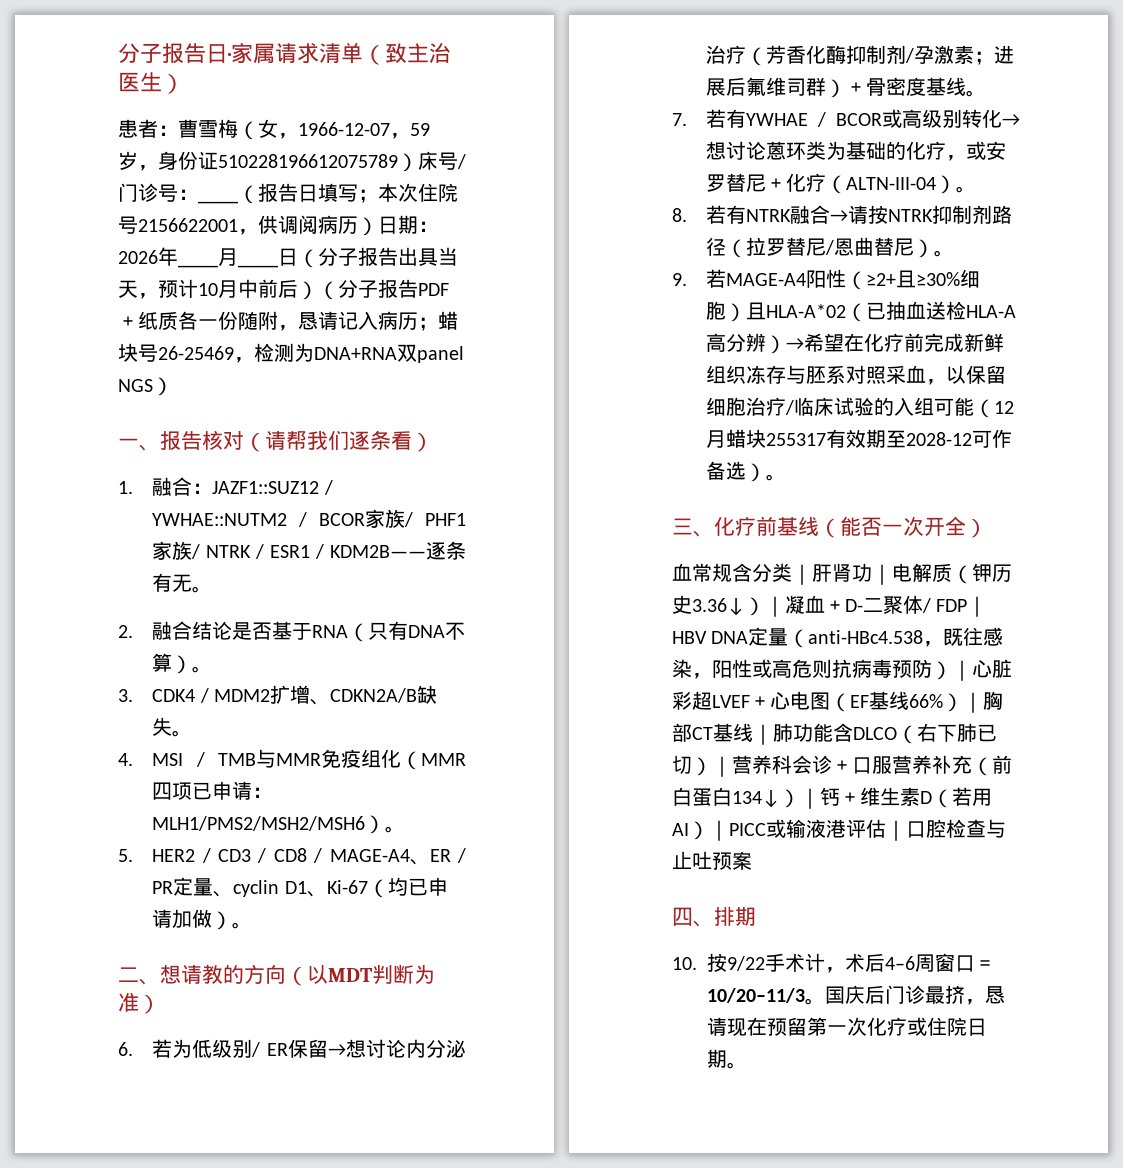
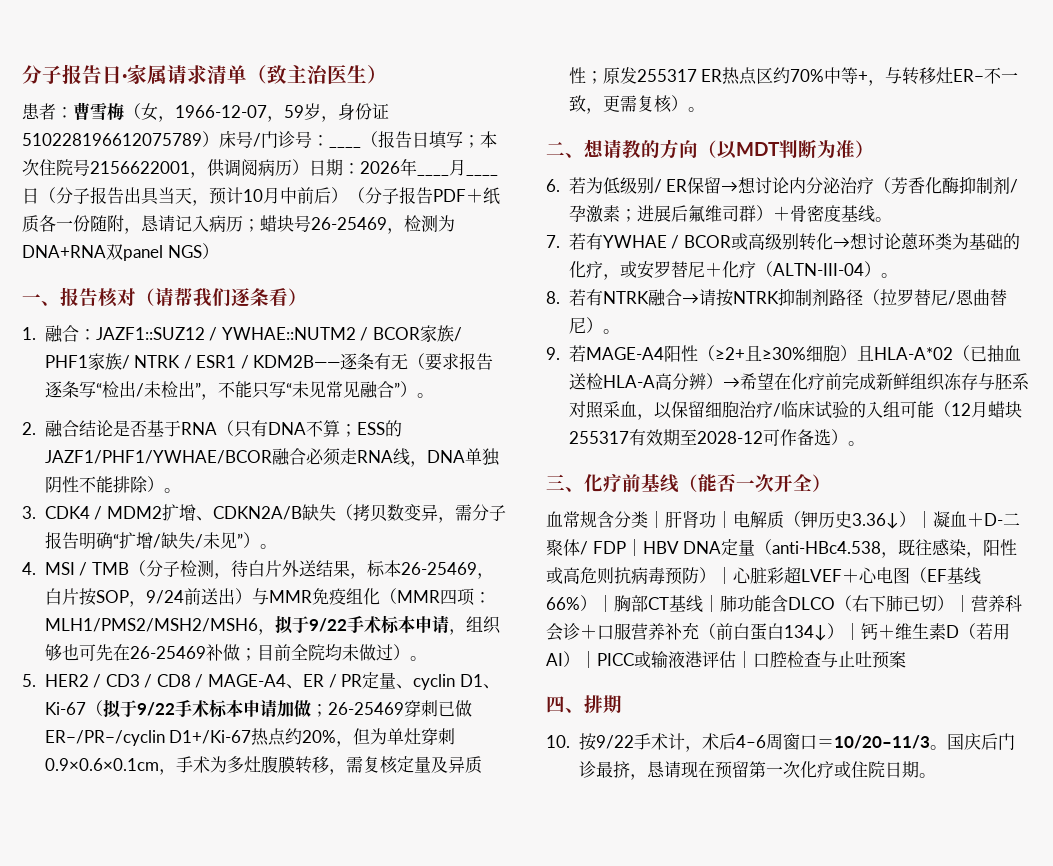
- 1.融合：JAZF1::SUZ12 / YWHAE::NUTM2 / BCOR家族/ PHF1家族/ NTRK / ESR1 / KDM2B——逐条有无。
+ 1.融合：JAZF1::SUZ12 / YWHAE::NUTM2 / BCOR家族/ PHF1家族/ NTRK / ESR1 / KDM2B——逐条有无（要求报告逐条写“检出/未检出”，不能只写“未见常见融合”）。
- 2.融合结论是否基于RNA（只有DNA不算）。
+ 2.融合结论是否基于RNA（只有DNA不算；ESS的JAZF1/PHF1/YWHAE/BCOR融合必须走RNA线，DNA单独阴性不能排除）。
- 3. CDK4 / MDM2扩增、CDKN2A/B缺失。
+ 3. CDK4 / MDM2扩增、CDKN2A/B缺失（拷贝数变异，需分子报告明确“扩增/缺失/未见”）。
- 4. MSI / TMB与MMR免疫组化（MMR四项已申请：MLH1/PMS2/MSH2/MSH6）。
+ 4. MSI / TMB（分子检测，待白片外送结果，标本26-25469，白片按SOP，9/24前送出）与MMR免疫组化（MMR四项：MLH1/PMS2/MSH2/MSH6，拟于9/22手术标本申请，组织够也可先在26-25469补做；目前全院均未做过）。
- 5. HER2 / CD3 / CD8 / MAGE-A4、ER / PR定量、cyclin D1、Ki-67（均已申请加做）。
+ 5. HER2 / CD3 / CD8 / MAGE-A4、ER / PR定量、cyclin D1、Ki-67（拟于9/22手术标本申请加做；26-25469穿刺已做ER−/PR−/cyclin D1+/Ki-67热点约20%，但为单灶穿刺0.9×0.6×0.1cm，手术为多灶腹膜转移，需复核定量及异质性；原发255317 ER热点区约70%中等+，与转移灶ER−不一致，更需复核）。

